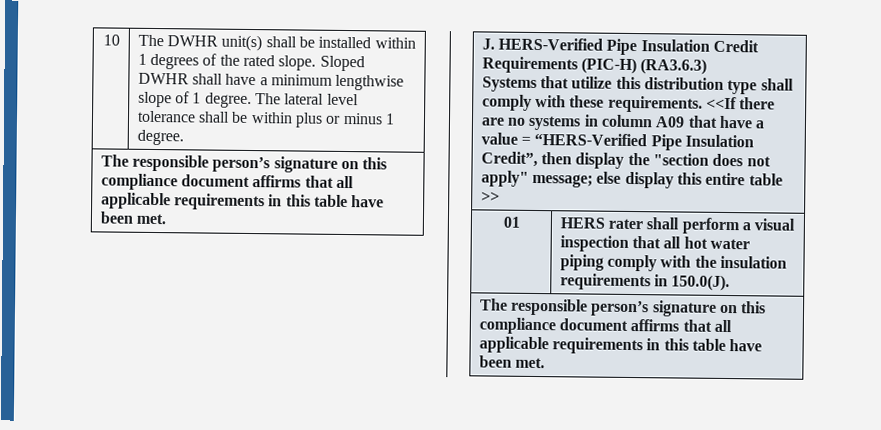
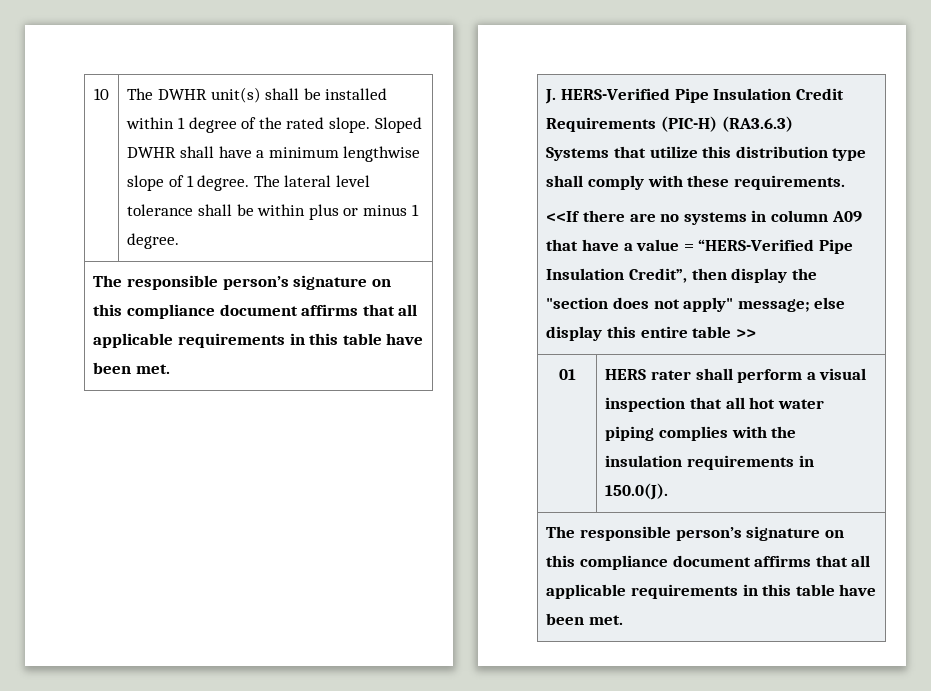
- 10 | The DWHR unit(s) shall be installed within 1 degrees of the rated slope. Sloped DWHR shall have a minimum lengthwise slope of 1 degree. The lateral level tolerance shall be within plus or minus 1 degree.
+ 10 | The DWHR unit(s) shall be installed within 1 degree of the rated slope. Sloped DWHR shall have a minimum lengthwise slope of 1 degree. The lateral level tolerance shall be within plus or minus 1 degree.
- Systems that utilize this distribution type shall comply with these requirements. <<If there are no systems in column A09 that have a value = “HERS-Verified Pipe Insulation Credit”, then display the "section does not apply" message; else display this entire table >>
+ Systems that utilize this distribution type shall comply with these requirements.
+ <<If there are no systems in column A09 that have a value = “HERS-Verified Pipe Insulation Credit”, then display the "section does not apply" message; else display this entire table >>
- 01 | HERS rater shall perform a visual inspection that all hot water piping comply with the insulation requirements in 150.0(J).
+ 01 | HERS rater shall perform a visual inspection that all hot water piping complies with the insulation requirements in 150.0(J).

